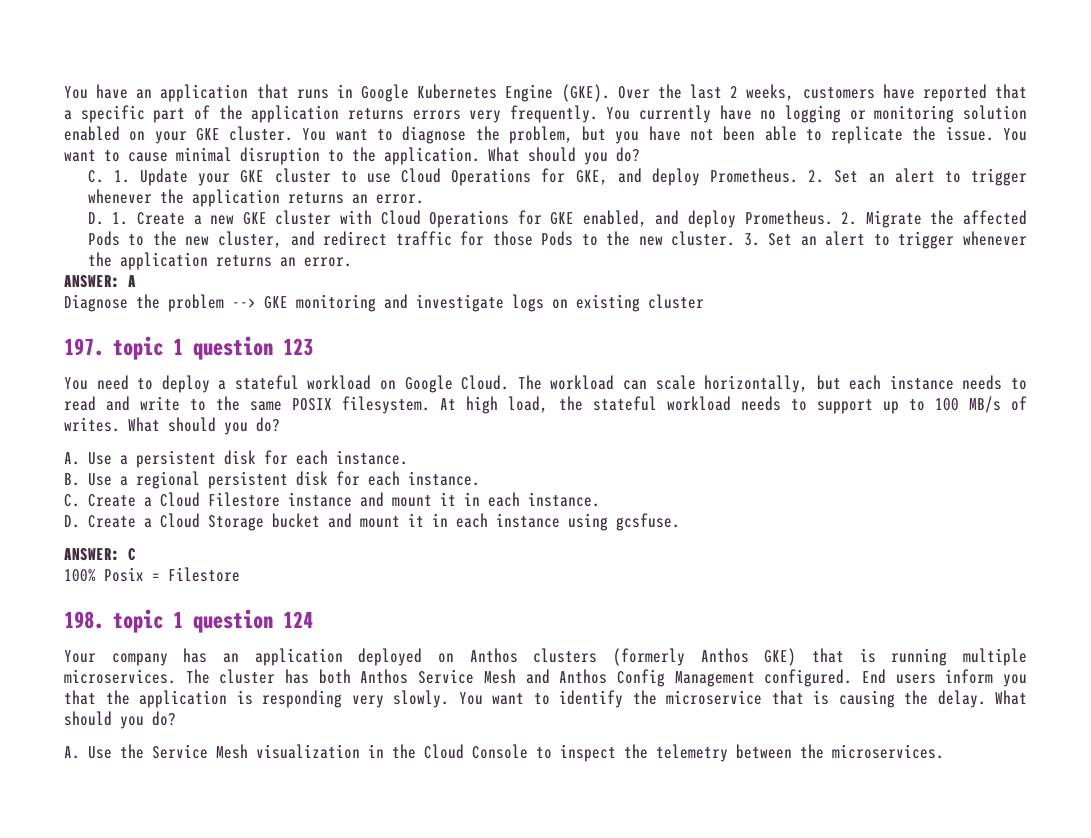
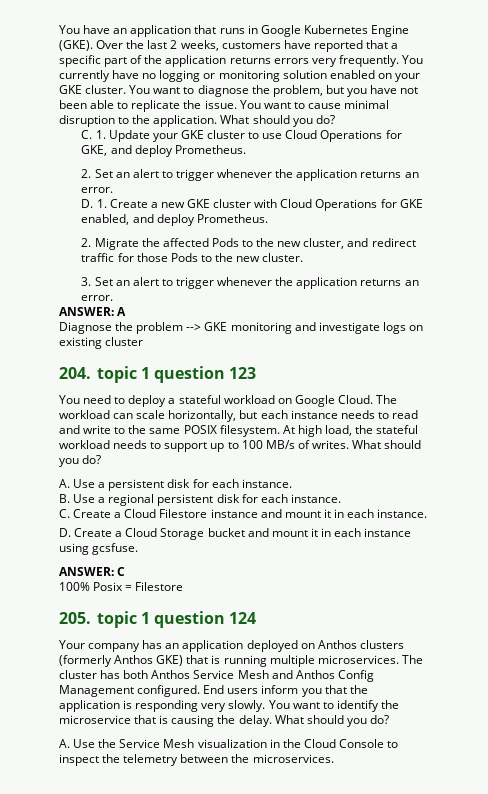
- C. 1. Update your GKE cluster to use Cloud Operations for GKE, and deploy Prometheus. 2. Set an alert to trigger whenever the application returns an error.
+ C. 1. Update your GKE cluster to use Cloud Operations for GKE, and deploy Prometheus.
+ 2. Set an alert to trigger whenever the application returns an error.
- D. 1. Create a new GKE cluster with Cloud Operations for GKE enabled, and deploy Prometheus. 2. Migrate the affected Pods to the new cluster, and redirect traffic for those Pods to the new cluster. 3. Set an alert to trigger whenever the application returns an error.
+ D. 1. Create a new GKE cluster with Cloud Operations for GKE enabled, and deploy Prometheus.
+ 2. Migrate the affected Pods to the new cluster, and redirect traffic for those Pods to the new cluster.
+ 3. Set an alert to trigger whenever the application returns an error.
- 197. topic 1 question 123
+ 204. topic 1 question 123
- 198. topic 1 question 124
+ 205. topic 1 question 124

